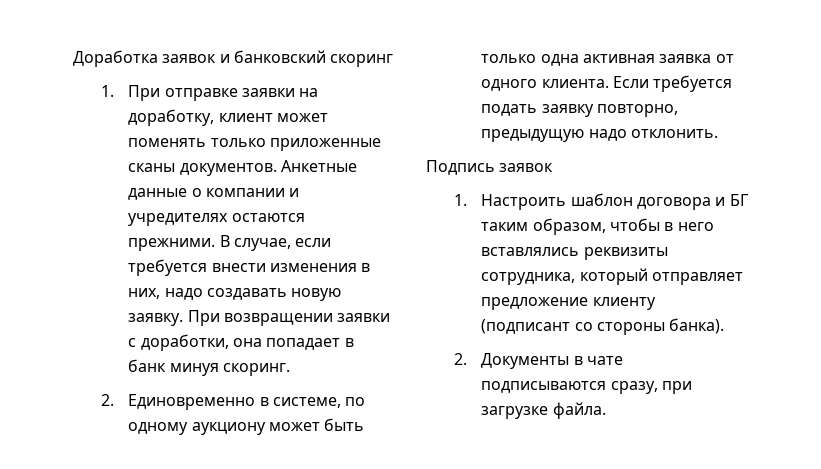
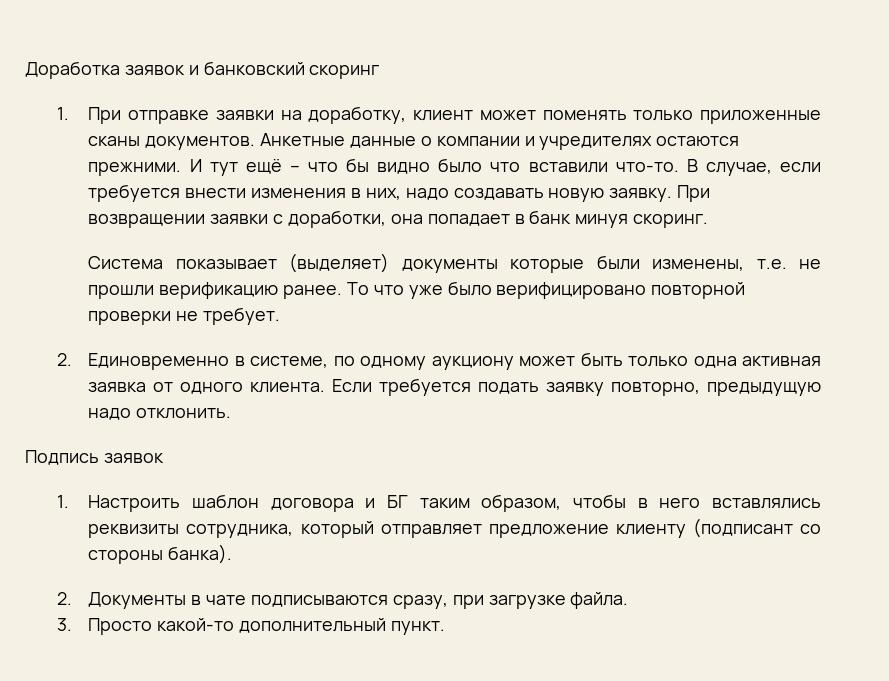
+ И тут ещё – что бы видно было что вставили что-то.
+ Система показывает (выделяет) документы которые были изменены, т.е. не прошли верификацию ранее. То что уже было верифицировано повторной проверки не требует.
+ 3. Просто какой-то дополнительный пункт.

